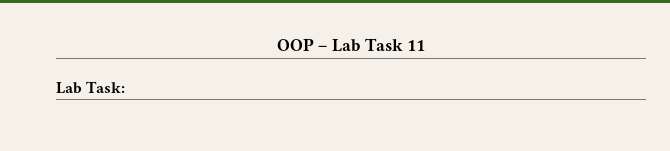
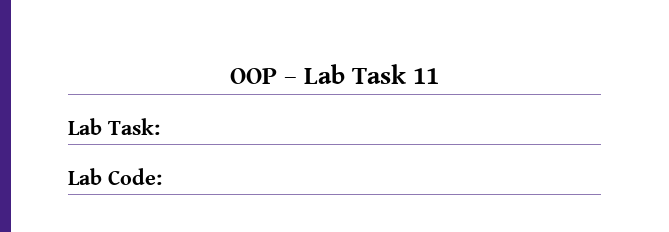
+ Lab Code:

